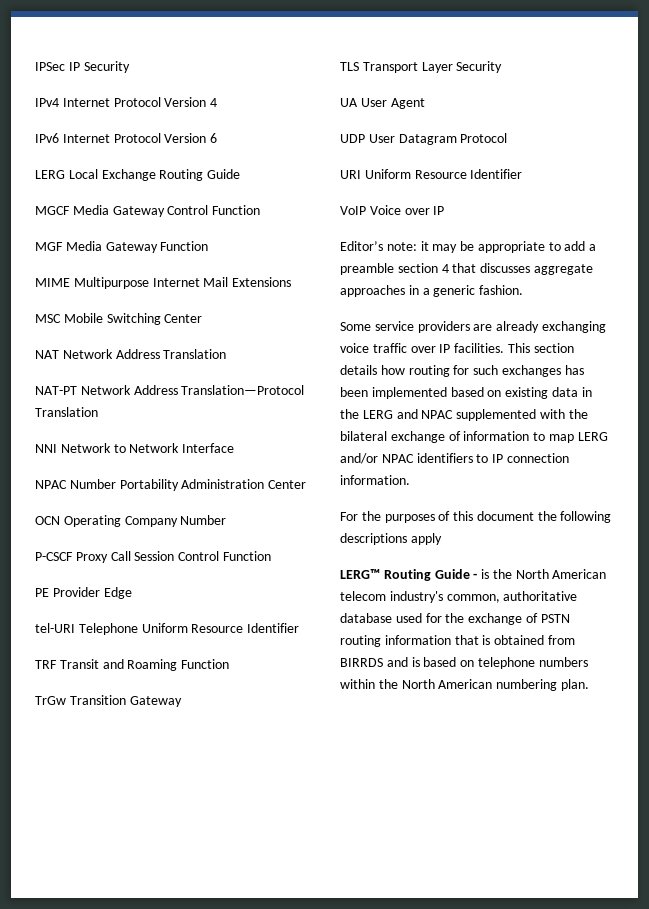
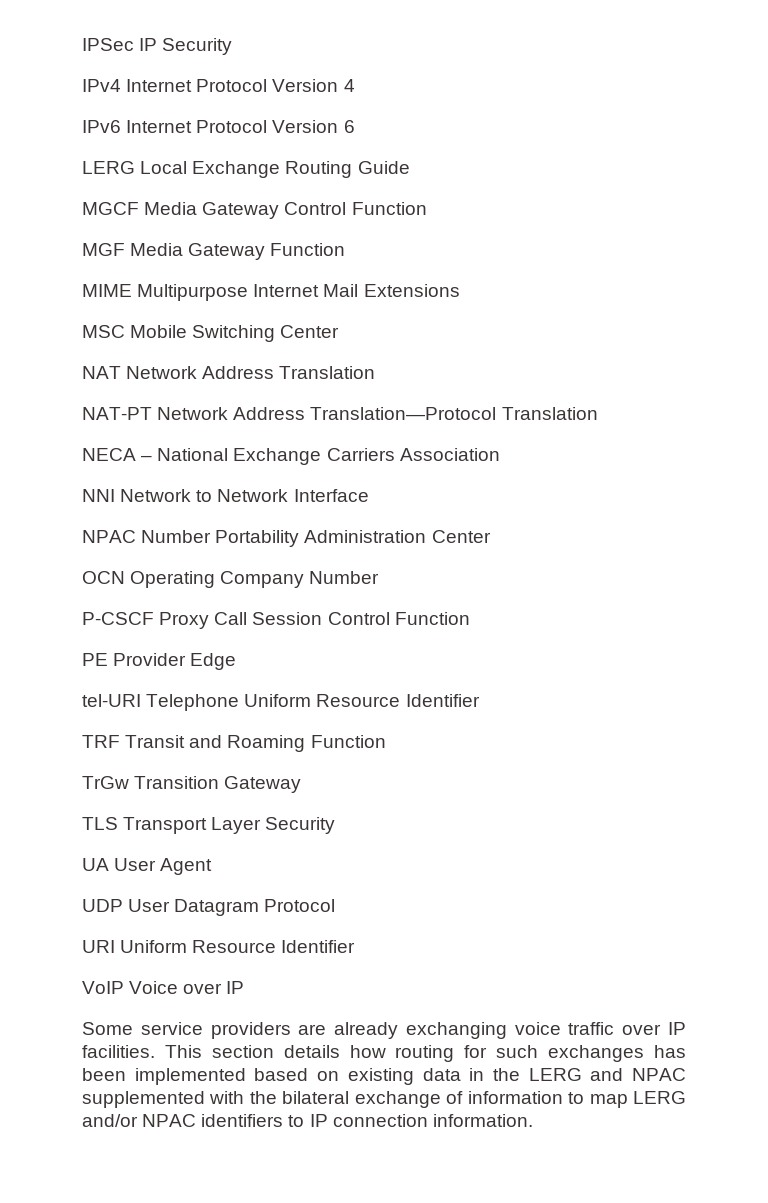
+ NECA – National Exchange Carriers Association
- Editor’s note: it may be appropriate to add a preamble section 4 that discusses aggregate approaches in a generic fashion.
- For the purposes of this document the following descriptions apply
- LERG™ Routing Guide - is the North American telecom industry's common, authoritative database used for the exchange of PSTN routing information that is obtained from BIRRDS and is based on telephone numbers within the North American numbering plan.

